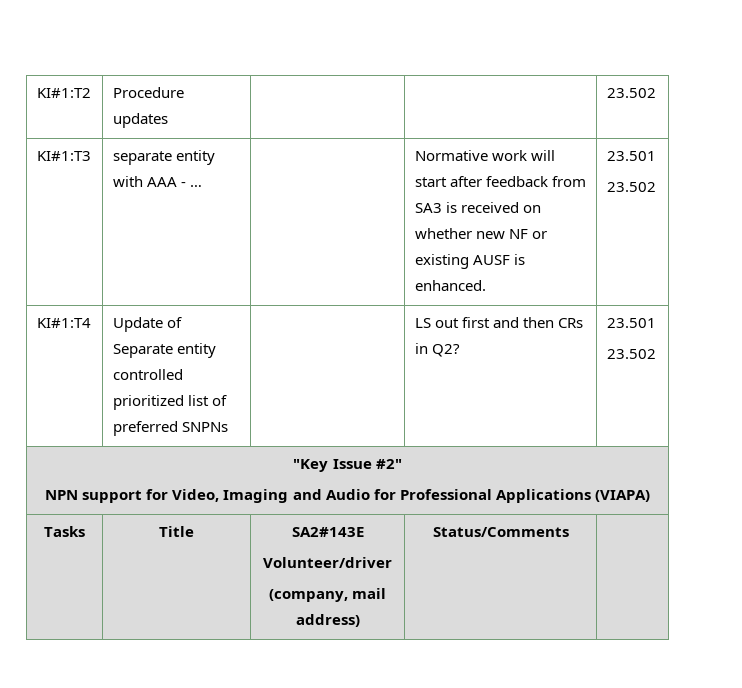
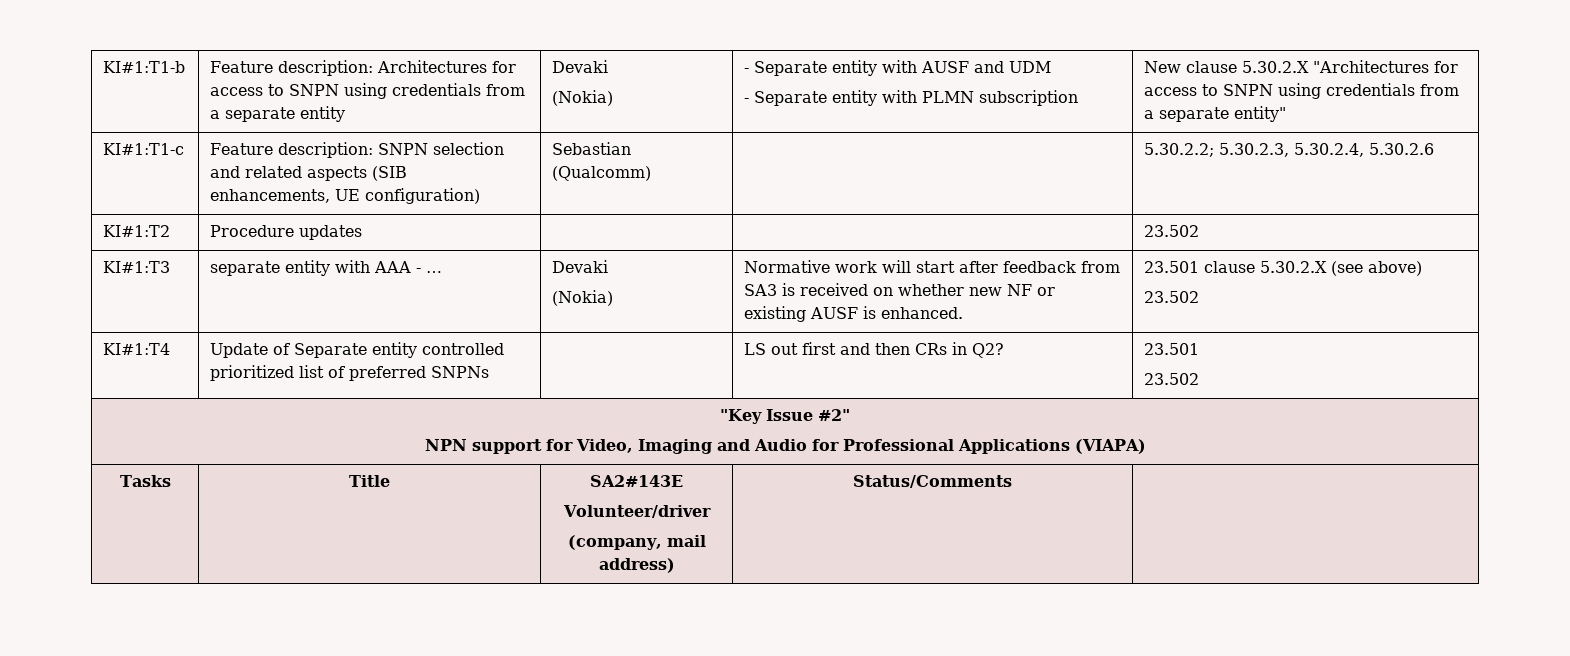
+ KI#1:T1-b | Feature description: Architectures for access to SNPN using credentials from a separate entity | Devaki
+ (Nokia) | - Separate entity with AUSF and UDM
+ - Separate entity with PLMN subscription | New clause 5.30.2.X "Architectures for access to SNPN using credentials from a separate entity"
+ KI#1:T1-c | Feature description: SNPN selection and related aspects (SIB enhancements, UE configuration) | Sebastian (Qualcomm) | | 5.30.2.2; 5.30.2.3, 5.30.2.4, 5.30.2.6
- KI#1:T3 | separate entity with AAA - … | | Normative work will start after feedback from SA3 is received on whether new NF or existing AUSF is enhanced. | 23.501
+ KI#1:T3 | separate entity with AAA - … | Devaki
+ (Nokia) | Normative work will start after feedback from SA3 is received on whether new NF or existing AUSF is enhanced. | 23.501 clause 5.30.2.X (see above)

